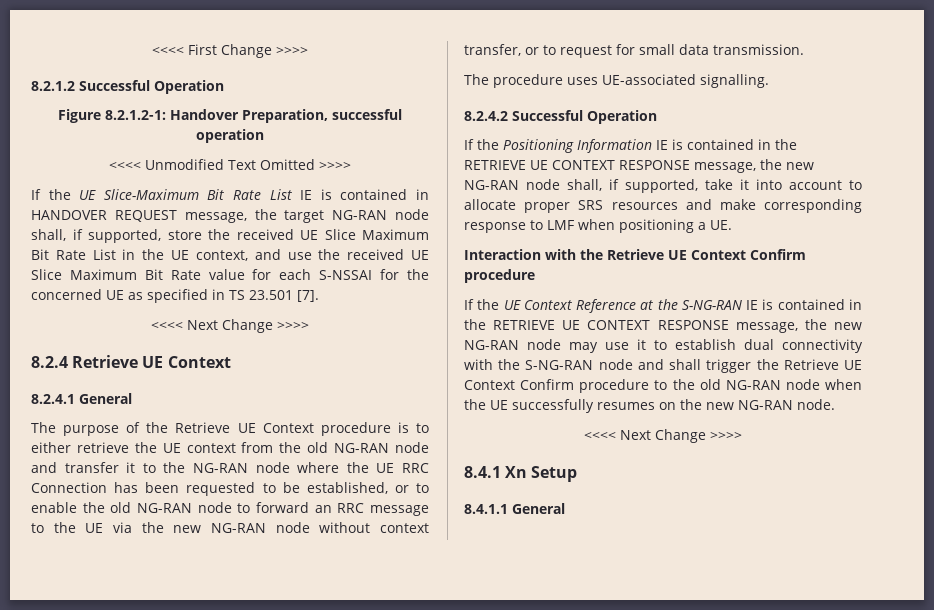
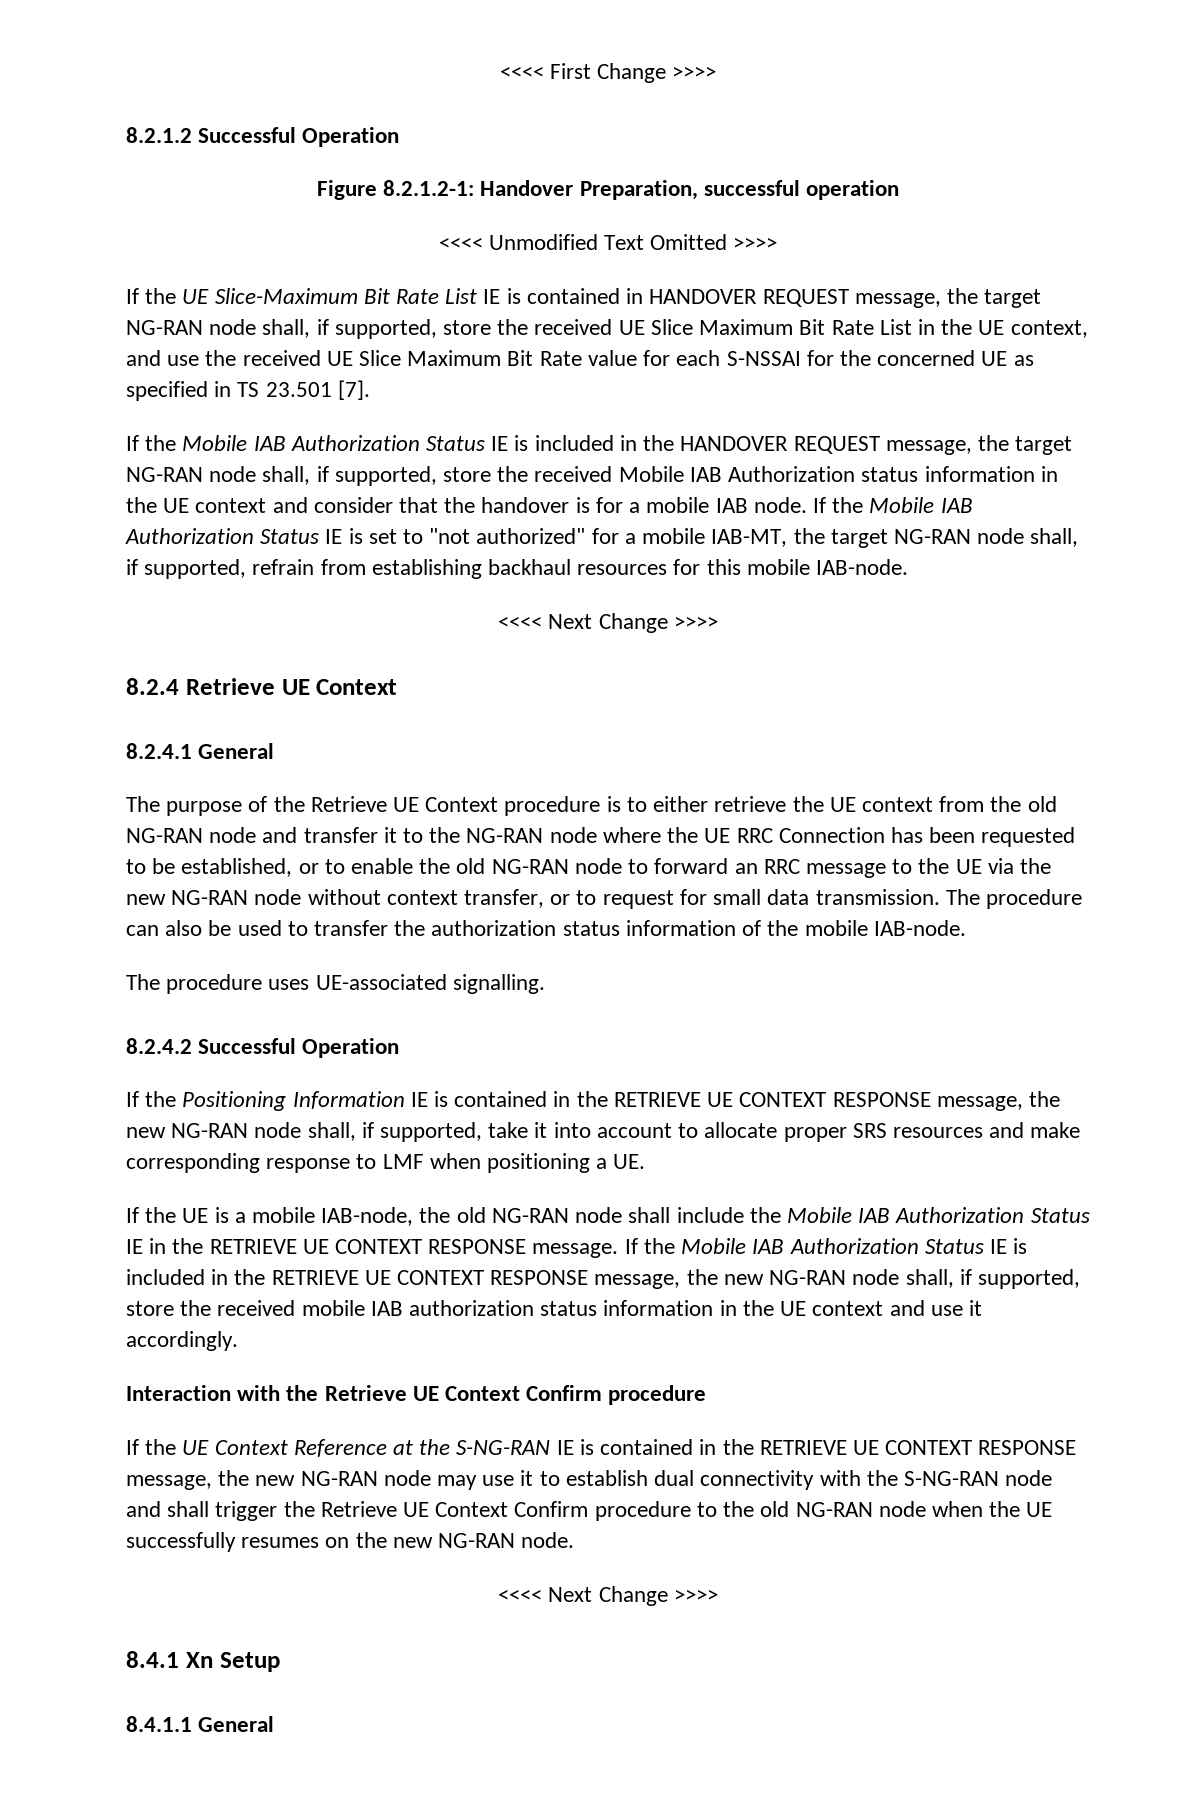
+ If the Mobile IAB Authorization Status IE is included in the HANDOVER REQUEST message, the target NG-RAN node shall, if supported, store the received Mobile IAB Authorization status information in the UE context and consider that the handover is for a mobile IAB node. If the Mobile IAB Authorization Status IE is set to "not authorized" for a mobile IAB-MT, the target NG-RAN node shall, if supported, refrain from establishing backhaul resources for this mobile IAB-node.
+ The procedure can also be used to transfer the authorization status information of the mobile IAB-node.
+ If the UE is a mobile IAB-node, the old NG-RAN node shall include the Mobile IAB Authorization Status IE in the RETRIEVE UE CONTEXT RESPONSE message. If the Mobile IAB Authorization Status IE is included in the RETRIEVE UE CONTEXT RESPONSE message, the new NG-RAN node shall, if supported, store the received mobile IAB authorization status information in the UE context and use it accordingly.

